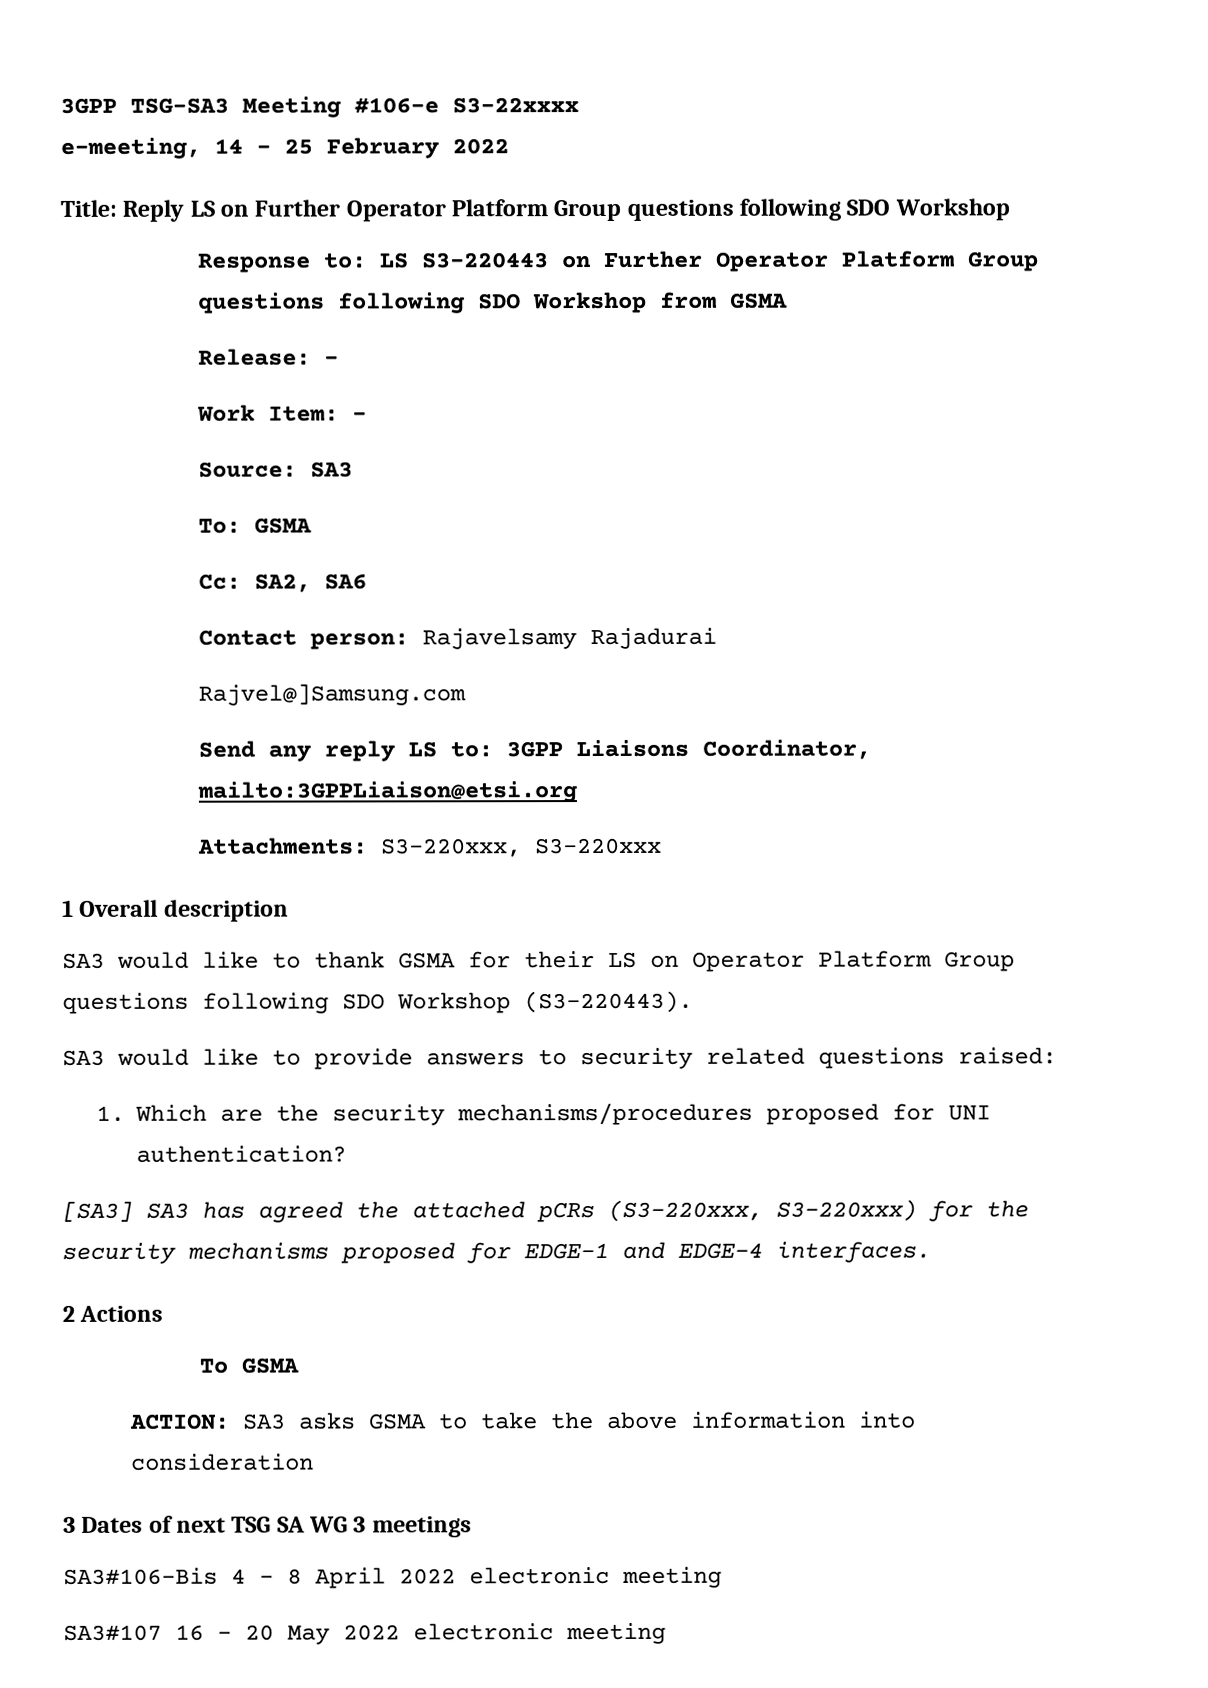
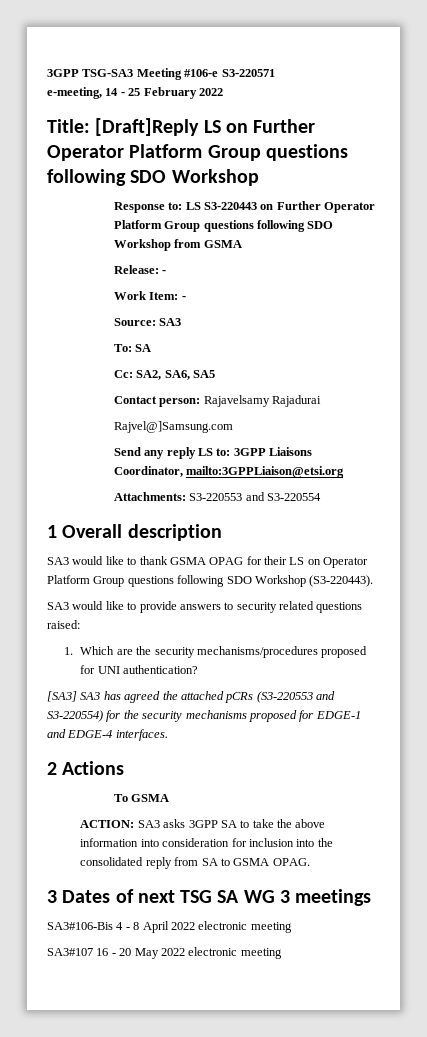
- 3GPP TSG-SA3 Meeting #106-e S3-22xxxx
+ 3GPP TSG-SA3 Meeting #106-e S3-220571
- Title: Reply LS on Further Operator Platform Group questions following SDO Workshop
+ Title: [Draft]Reply LS on Further Operator Platform Group questions following SDO Workshop
- To: GSMA
+ To: SA
- Cc: SA2, SA6
+ Cc: SA2, SA6, SA5
- Attachments: S3-220xxx, S3-220xxx
+ Attachments: S3-220553 and S3-220554
- SA3 would like to thank GSMA for their LS on Operator Platform Group questions following SDO Workshop (S3-220443).
+ SA3 would like to thank GSMA OPAG for their LS on Operator Platform Group questions following SDO Workshop (S3-220443).
- [SA3] SA3 has agreed the attached pCRs (S3-220xxx, S3-220xxx) for the security mechanisms proposed for EDGE-1 and EDGE-4 interfaces.
+ [SA3] SA3 has agreed the attached pCRs (S3-220553 and S3-220554) for the security mechanisms proposed for EDGE-1 and EDGE-4 interfaces.
- ACTION: SA3 asks GSMA to take the above information into consideration
+ ACTION: SA3 asks 3GPP SA to take the above information into consideration for inclusion into the consolidated reply from SA to GSMA OPAG.

